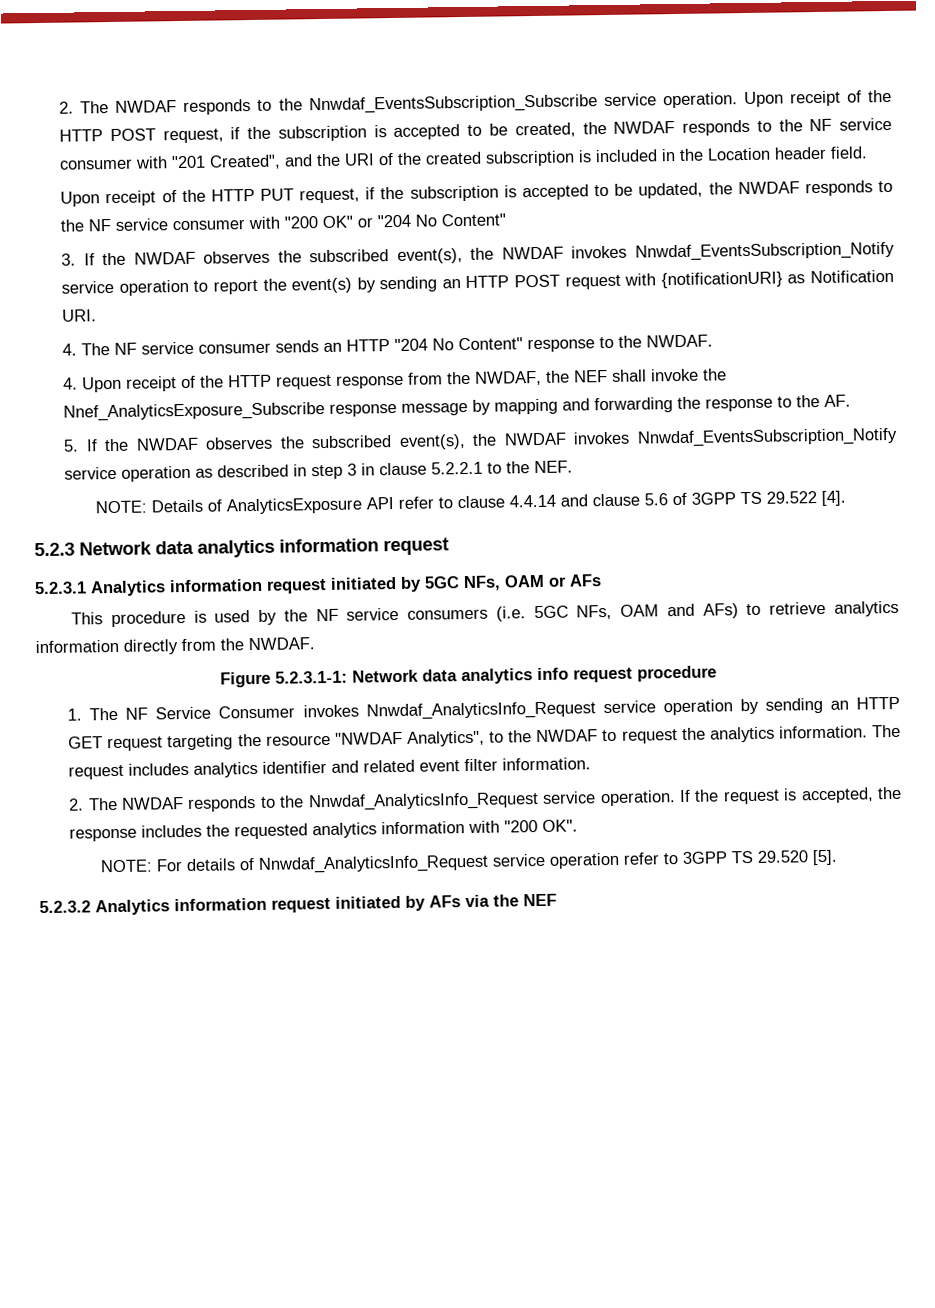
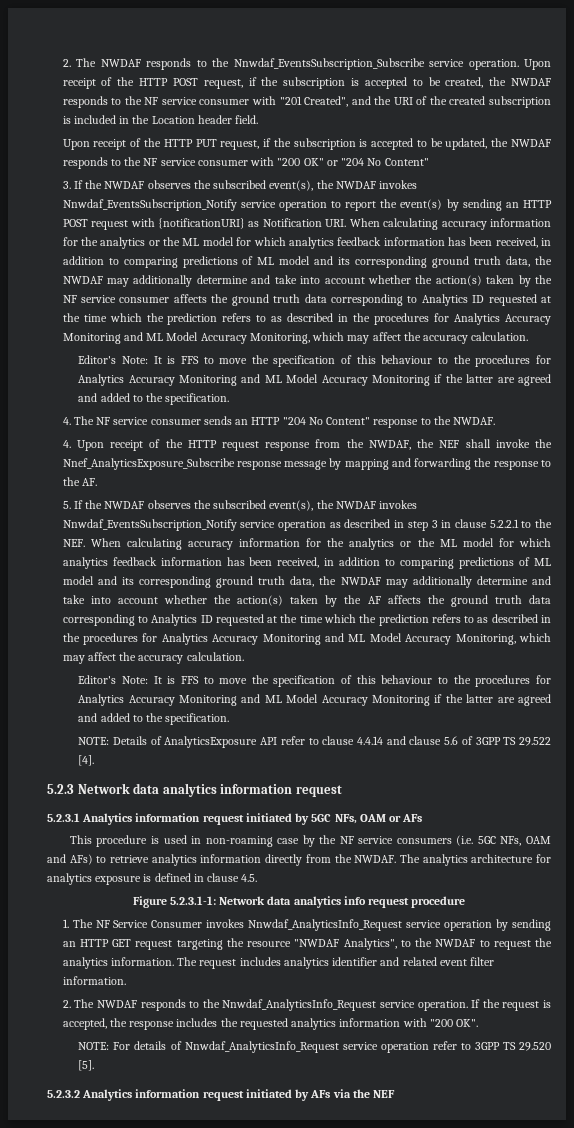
- 3. If the NWDAF observes the subscribed event(s), the NWDAF invokes Nnwdaf_EventsSubscription_Notify service operation to report the event(s) by sending an HTTP POST request with {notificationURI} as Notification URI.
+ 3. If the NWDAF observes the subscribed event(s), the NWDAF invokes Nnwdaf_EventsSubscription_Notify service operation to report the event(s) by sending an HTTP POST request with {notificationURI} as Notification URI. When calculating accuracy information for the analytics or the ML model for which analytics feedback information has been received, in addition to comparing predictions of ML model and its corresponding ground truth data, the NWDAF may additionally determine and take into account whether the action(s) taken by the NF service consumer affects the ground truth data corresponding to Analytics ID requested at the time which the prediction refers to as described in the procedures for Analytics Accuracy Monitoring and ML Model Accuracy Monitoring, which may affect the accuracy calculation.
+ Editor's Note: It is FFS to move the specification of this behaviour to the procedures for Analytics Accuracy Monitoring and ML Model Accuracy Monitoring if the latter are agreed and added to the specification.
- 5. If the NWDAF observes the subscribed event(s), the NWDAF invokes Nnwdaf_EventsSubscription_Notify service operation as described in step 3 in clause 5.2.2.1 to the NEF.
+ 5. If the NWDAF observes the subscribed event(s), the NWDAF invokes Nnwdaf_EventsSubscription_Notify service operation as described in step 3 in clause 5.2.2.1 to the NEF. When calculating accuracy information for the analytics or the ML model for which analytics feedback information has been received, in addition to comparing predictions of ML model and its corresponding ground truth data, the NWDAF may additionally determine and take into account whether the action(s) taken by the AF affects the ground truth data corresponding to Analytics ID requested at the time which the prediction refers to as described in the procedures for Analytics Accuracy Monitoring and ML Model Accuracy Monitoring, which may affect the accuracy calculation.
+ Editor's Note: It is FFS to move the specification of this behaviour to the procedures for Analytics Accuracy Monitoring and ML Model Accuracy Monitoring if the latter are agreed and added to the specification.
- This procedure is used by the NF service consumers (i.e. 5GC NFs, OAM and AFs) to retrieve analytics information directly from the NWDAF.
+ This procedure is used in non-roaming case by the NF service consumers (i.e. 5GC NFs, OAM and AFs) to retrieve analytics information directly from the NWDAF. The analytics architecture for analytics exposure is defined in clause 4.5.

